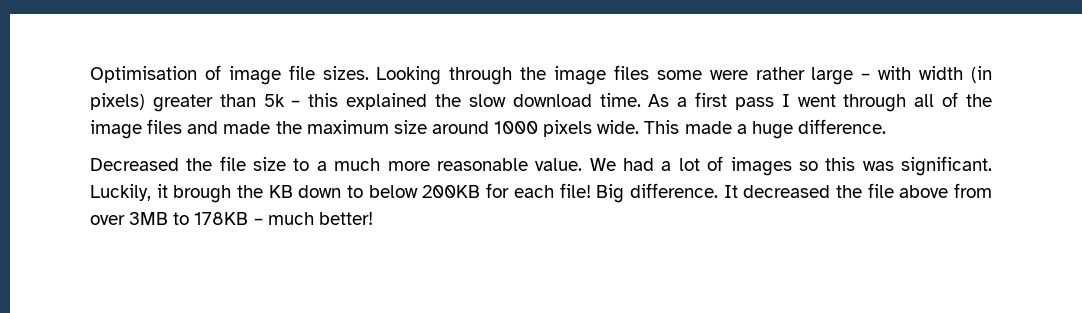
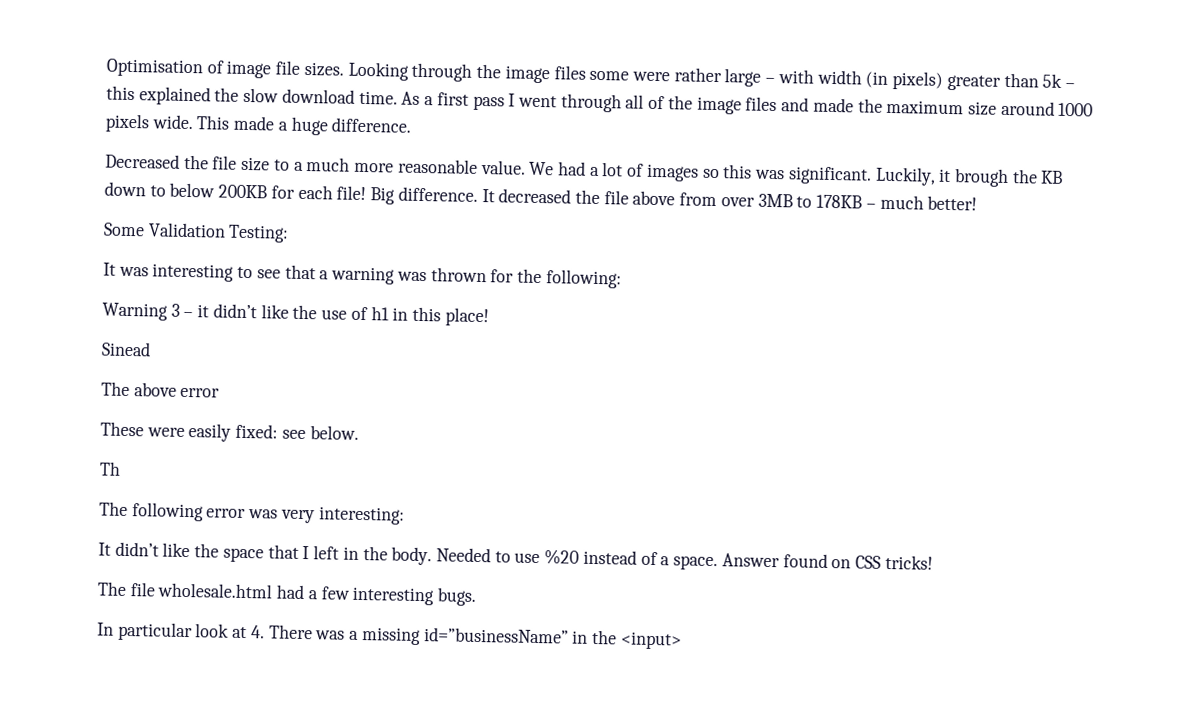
+ Some Validation Testing:
+ It was interesting to see that a warning was thrown for the following:
+ Warning 3 – it didn’t like the use of h1 in this place!
+ Sinead
+ The above error
+ These were easily fixed: see below.
+ Th
+ The following error was very interesting:
+ It didn’t like the space that I left in the body. Needed to use %20 instead of a space. Answer found on CSS tricks!
+ The file wholesale.html had a few interesting bugs.
+ In particular look at 4. There was a missing id=”businessName” in the <input>

